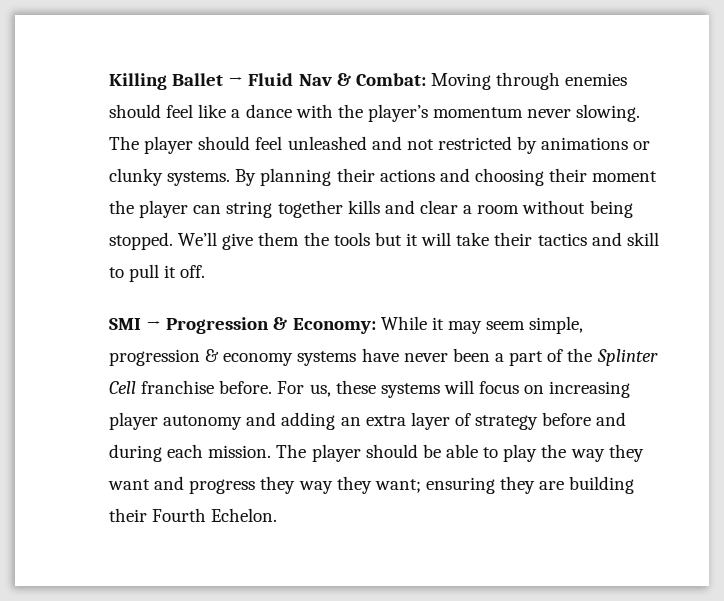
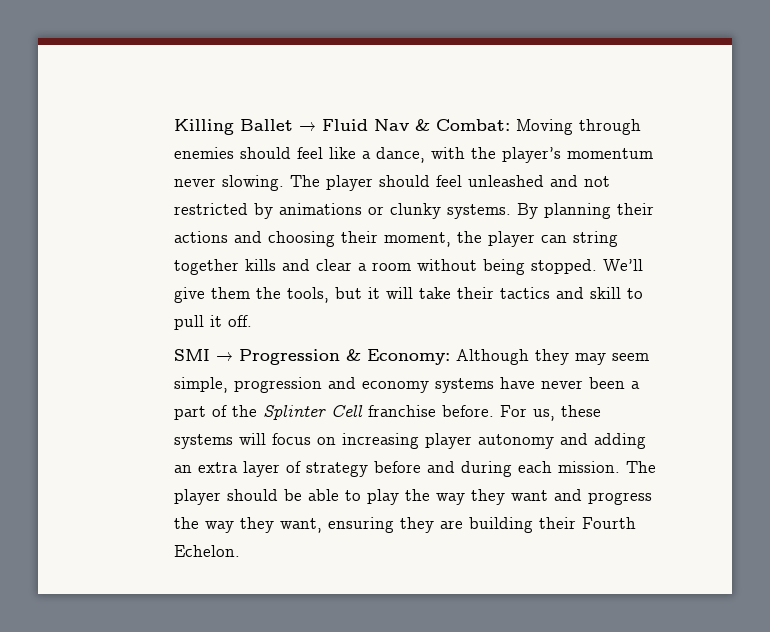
- Killing Ballet → Fluid Nav & Combat: Moving through enemies should feel like a dance with the player’s momentum never slowing.
+ Killing Ballet → Fluid Nav & Combat: Moving through enemies should feel like a dance, with the player’s momentum never slowing.
- By planning their actions and choosing their moment the player can string together kills and clear a room without being stopped.
+ By planning their actions and choosing their moment, the player can string together kills and clear a room without being stopped.
- We’ll give them the tools but it will take their tactics and skill to pull it off.
+ We’ll give them the tools, but it will take their tactics and skill to pull it off.
- SMI → Progression & Economy: While it may seem simple, progression & economy systems have never been a part of the Splinter Cell franchise before.
+ SMI → Progression & Economy: Although they may seem simple, progression and economy systems have never been a part of the Splinter Cell franchise before.
- The player should be able to play the way they want and progress they way they want; ensuring they are building their Fourth Echelon.
+ The player should be able to play the way they want and progress the way they want, ensuring they are building their Fourth Echelon.

